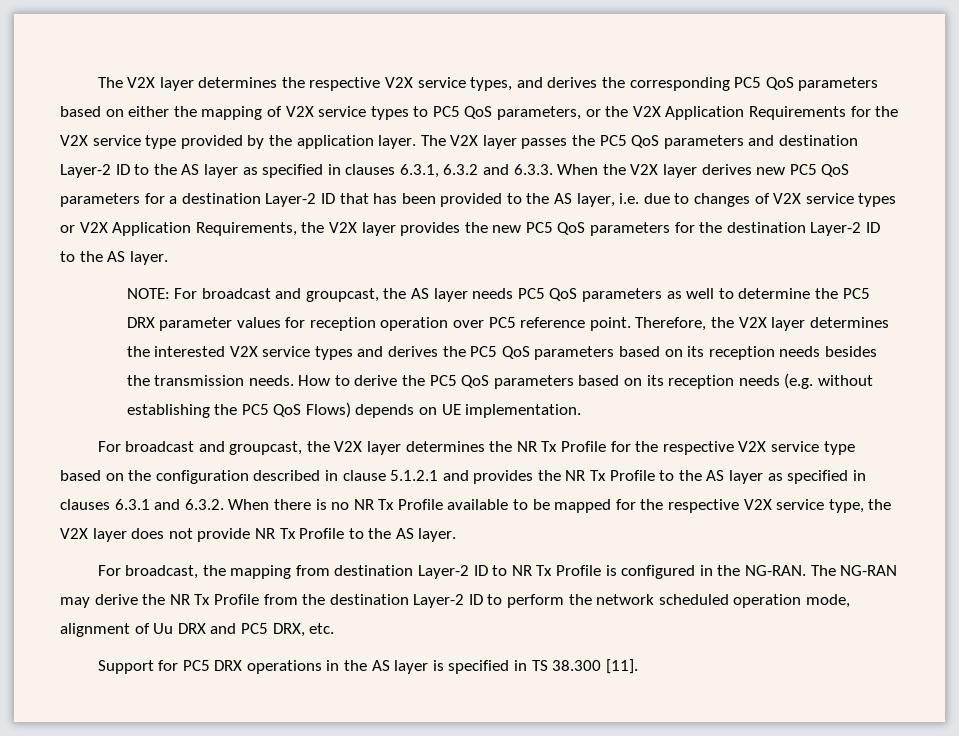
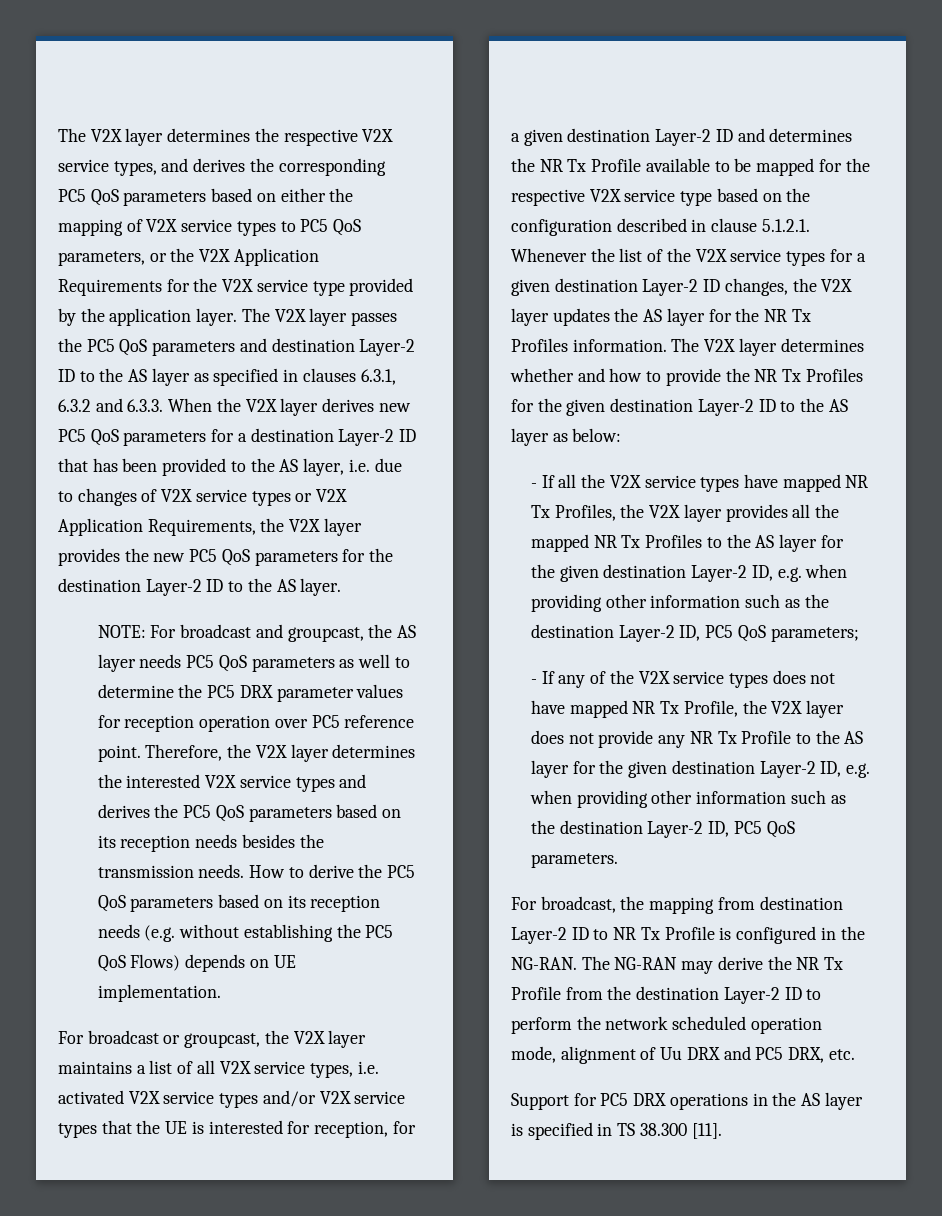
- For broadcast and groupcast, the V2X layer determines the NR Tx Profile for the respective V2X service type based on the configuration described in clause 5.1.2.1 and provides the NR Tx Profile to the AS layer as specified in clauses 6.3.1 and 6.3.2. When there is no NR Tx Profile available to be mapped for the respective V2X service type, the V2X layer does not provide NR Tx Profile to the AS layer.
+ For broadcast or groupcast, the V2X layer maintains a list of all V2X service types, i.e. activated V2X service types and/or V2X service types that the UE is interested for reception, for a given destination Layer-2 ID and determines the NR Tx Profile available to be mapped for the respective V2X service type based on the configuration described in clause 5.1.2.1. Whenever the list of the V2X service types for a given destination Layer-2 ID changes, the V2X layer updates the AS layer for the NR Tx Profiles information. The V2X layer determines whether and how to provide the NR Tx Profiles for the given destination Layer-2 ID to the AS layer as below:
+ - If all the V2X service types have mapped NR Tx Profiles, the V2X layer provides all the mapped NR Tx Profiles to the AS layer for the given destination Layer-2 ID, e.g. when providing other information such as the destination Layer-2 ID, PC5 QoS parameters;
+ - If any of the V2X service types does not have mapped NR Tx Profile, the V2X layer does not provide any NR Tx Profile to the AS layer for the given destination Layer-2 ID, e.g. when providing other information such as the destination Layer-2 ID, PC5 QoS parameters.

